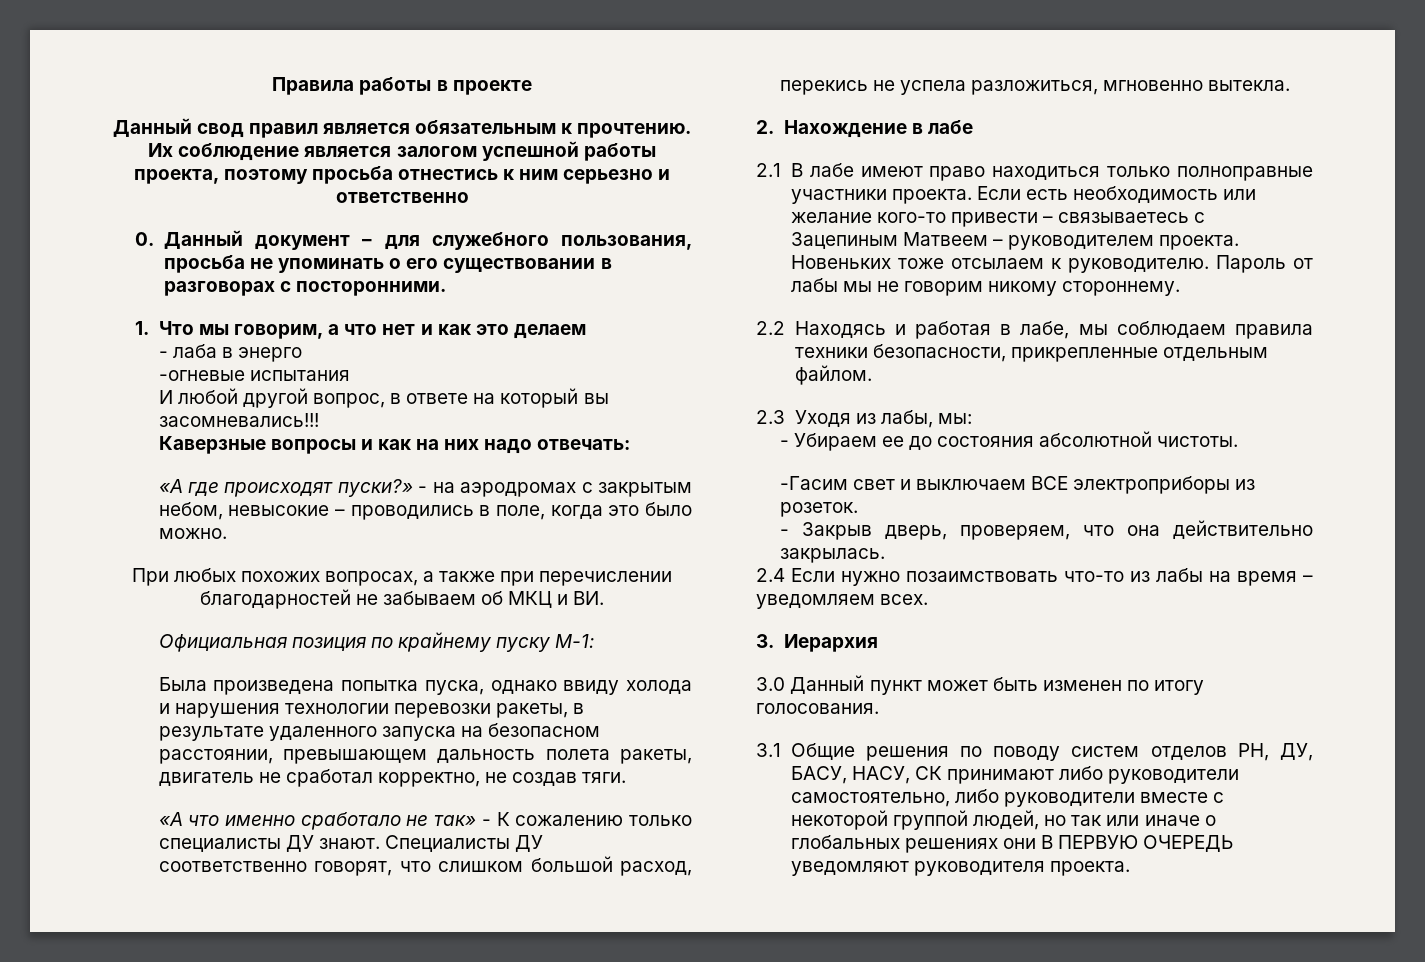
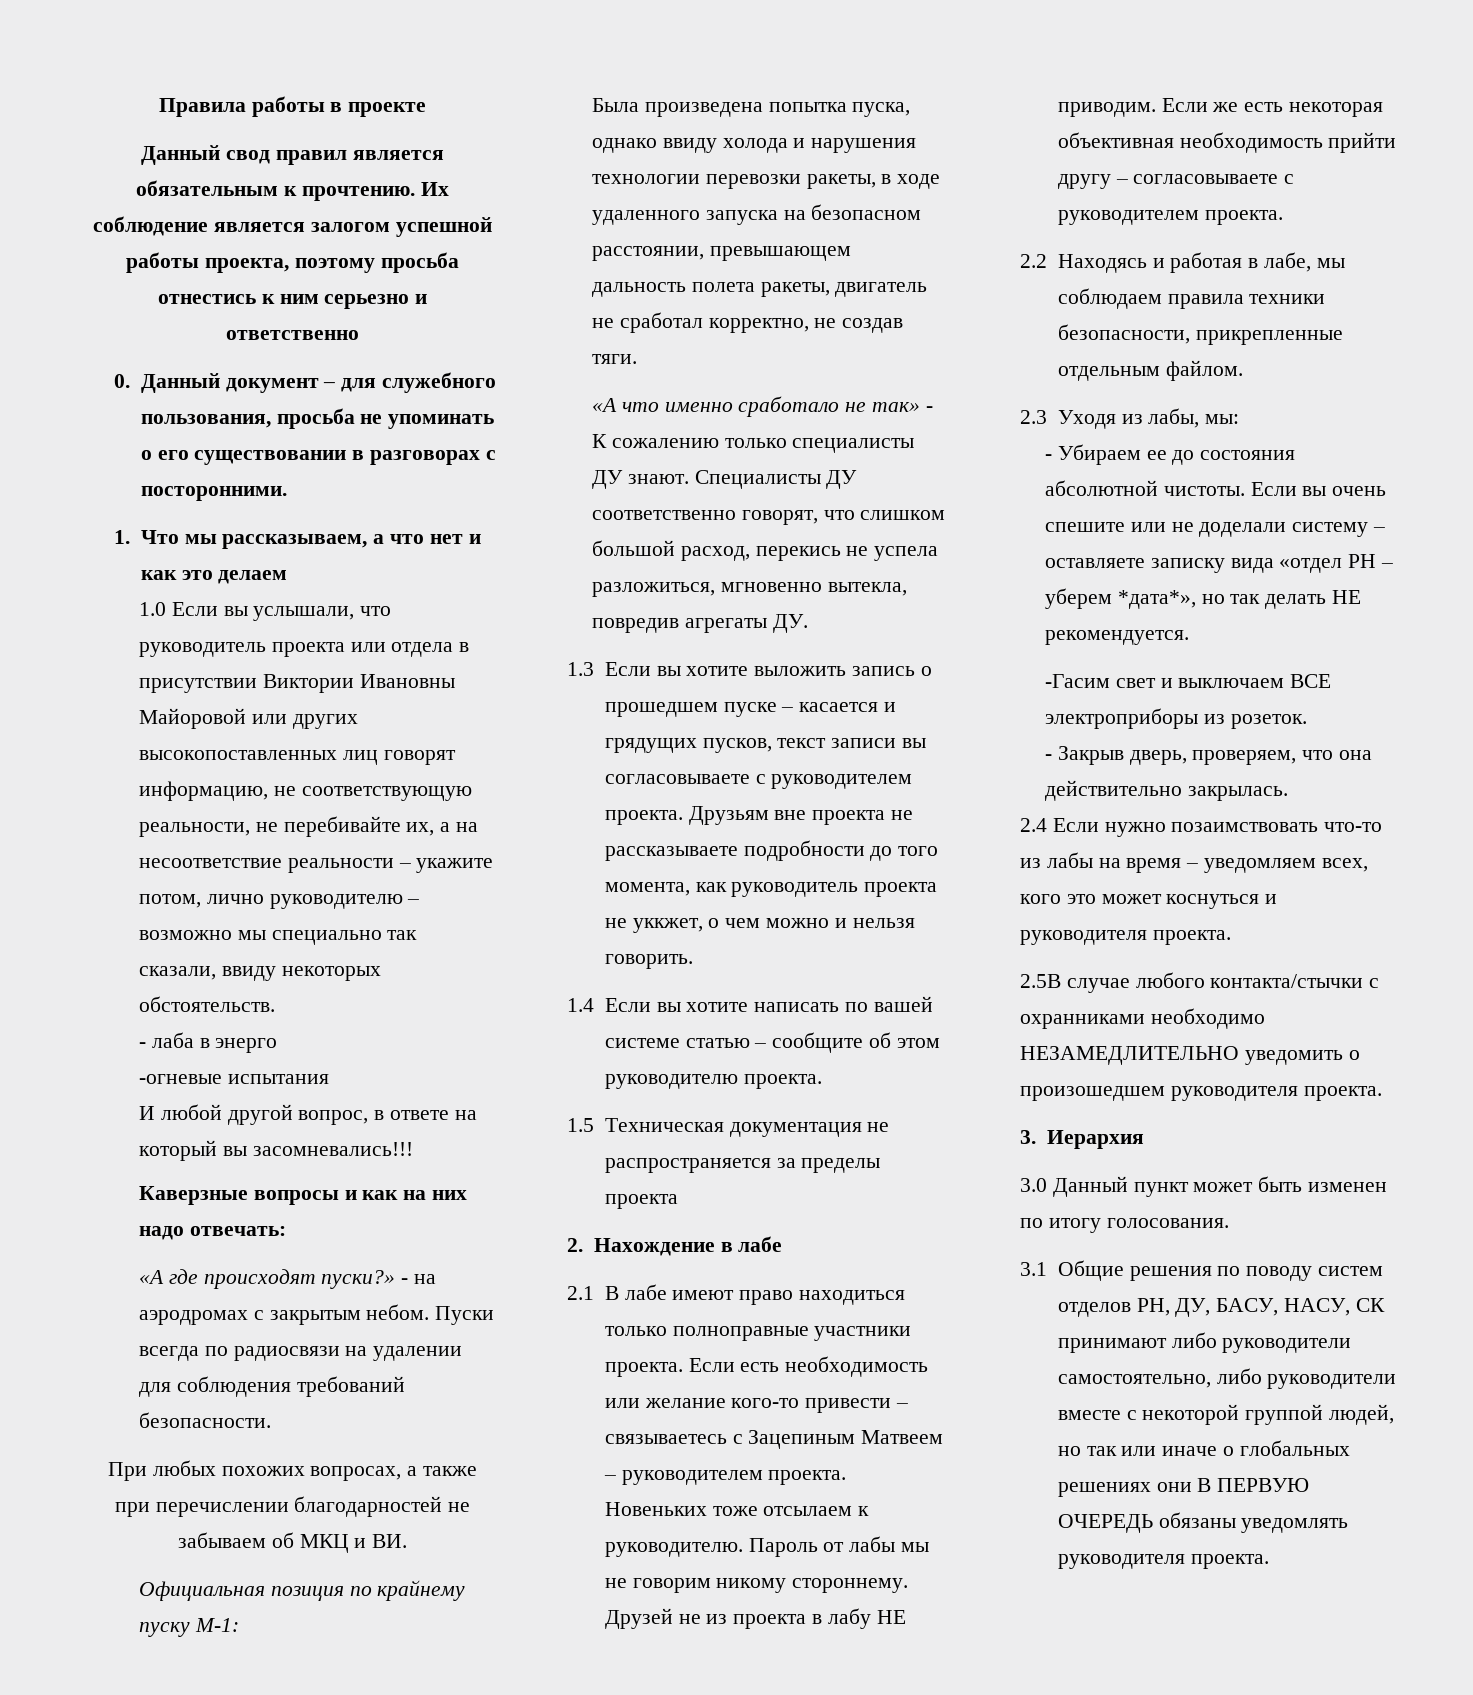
- 1. Что мы говорим, а что нет и как это делаем
+ 1. Что мы рассказываем, а что нет и как это делаем
+ 1.0 Если вы услышали, что руководитель проекта или отдела в присутствии Виктории Ивановны Майоровой или других высокопоставленных лиц говорят информацию, не соответствующую реальности, не перебивайте их, а на несоответствие реальности – укажите потом, лично руководителю – возможно мы специально так сказали, ввиду некоторых обстоятельств.
- - на аэродромах с закрытым небом, невысокие – проводились в поле, когда это было можно.
+ - на аэродромах с закрытым небом. Пуски всегда по радиосвязи на удалении для соблюдения требований безопасности.
- Была произведена попытка пуска, однако ввиду холода и нарушения технологии перевозки ракеты, в результате удаленного запуска на безопасном расстоянии, превышающем дальность полета ракеты, двигатель не сработал корректно, не создав тяги.
+ Была произведена попытка пуска, однако ввиду холода и нарушения технологии перевозки ракеты, в ходе удаленного запуска на безопасном расстоянии, превышающем дальность полета ракеты, двигатель не сработал корректно, не создав тяги.
- Специалисты ДУ соответственно говорят, что слишком большой расход, перекись не успела разложиться, мгновенно вытекла.
+ Специалисты ДУ соответственно говорят, что слишком большой расход, перекись не успела разложиться, мгновенно вытекла, повредив агрегаты ДУ.
+ 1.3 Если вы хотите выложить запись о прошедшем пуске – касается и грядущих пусков, текст записи вы согласовываете с руководителем проекта. Друзьям вне проекта не рассказываете подробности до того момента, как руководитель проекта не уккжет, о чем можно и нельзя говорить.
+ 1.4 Если вы хотите написать по вашей системе статью – сообщите об этом руководителю проекта.
+ 1.5 Техническая документация не распространяется за пределы проекта
+ Друзей не из проекта в лабу НЕ приводим. Если же есть некоторая объективная необходимость прийти другу – согласовываете с руководителем проекта.
+ Если вы очень спешите или не доделали систему – оставляете записку вида «отдел РН – уберем *дата*», но так делать НЕ рекомендуется.
- 2.4 Если нужно позаимствовать что-то из лабы на время – уведомляем всех.
+ 2.4 Если нужно позаимствовать что-то из лабы на время – уведомляем всех, кого это может коснуться и руководителя проекта.
+ 2.5В случае любого контакта/стычки с охранниками необходимо НЕЗАМЕДЛИТЕЛЬНО уведомить о произошедшем руководителя проекта.
- 3.1 Общие решения по поводу систем отделов РН, ДУ, БАСУ, НАСУ, СК принимают либо руководители самостоятельно, либо руководители вместе с некоторой группой людей, но так или иначе о глобальных решениях они В ПЕРВУЮ ОЧЕРЕДЬ уведомляют руководителя проекта.
+ 3.1 Общие решения по поводу систем отделов РН, ДУ, БАСУ, НАСУ, СК принимают либо руководители самостоятельно, либо руководители вместе с некоторой группой людей, но так или иначе о глобальных решениях они В ПЕРВУЮ ОЧЕРЕДЬ обязаны уведомлять руководителя проекта.

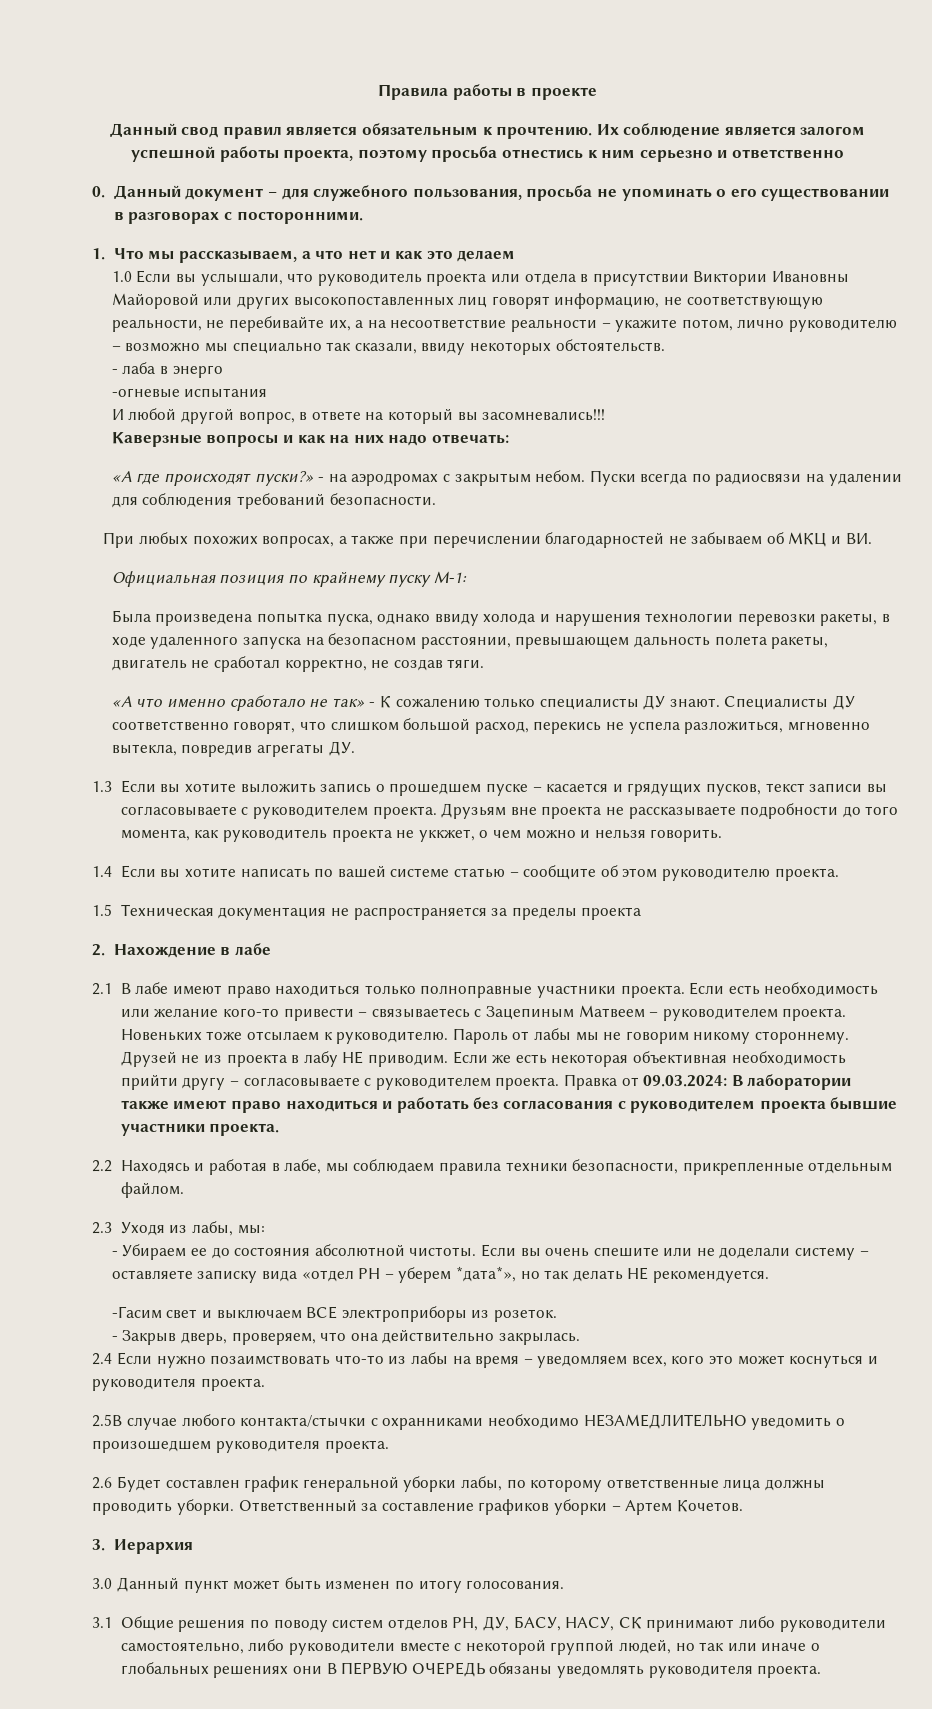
+ Правка от 09.03.2024: В лаборатории также имеют право находиться и работать без согласования с руководителем проекта бывшие участники проекта.
+ 2.6 Будет составлен график генеральной уборки лабы, по которому ответственные лица должны проводить уборки. Ответственный за составление графиков уборки – Артем Кочетов.

